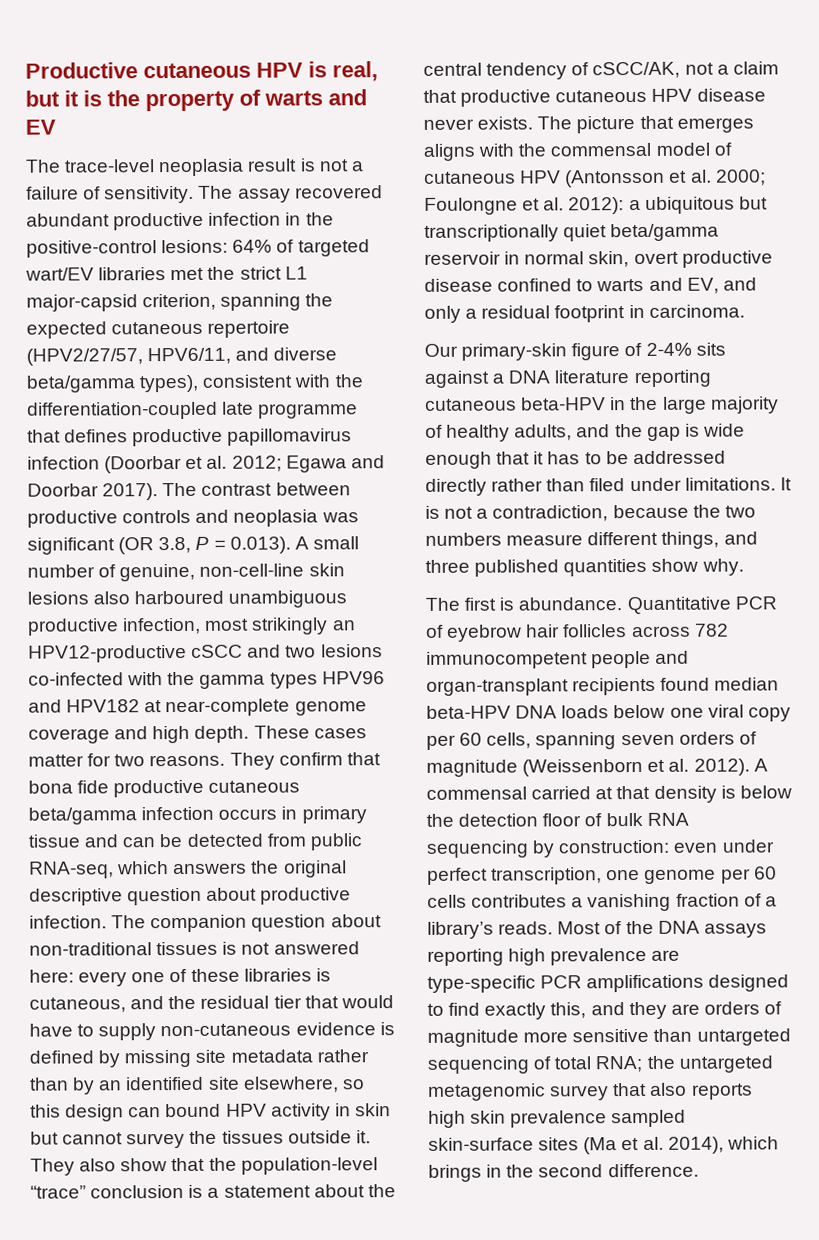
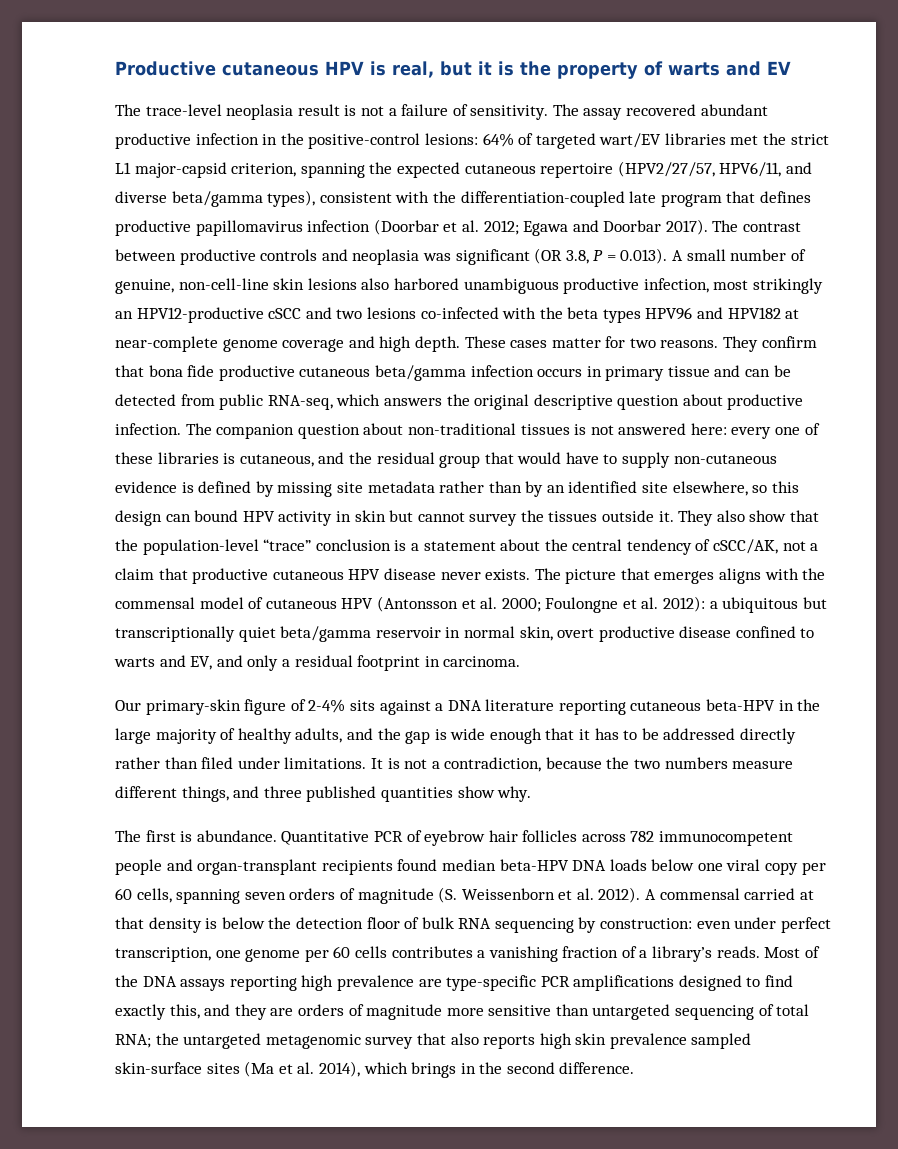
- The assay recovered abundant productive infection in the positive-control lesions: 64% of targeted wart/EV libraries met the strict L1 major-capsid criterion, spanning the expected cutaneous repertoire (HPV2/27/57, HPV6/11, and diverse beta/gamma types), consistent with the differentiation-coupled late programme that defines productive papillomavirus infection (Doorbar et al. 2012; Egawa and Doorbar 2017).
+ The assay recovered abundant productive infection in the positive-control lesions: 64% of targeted wart/EV libraries met the strict L1 major-capsid criterion, spanning the expected cutaneous repertoire (HPV2/27/57, HPV6/11, and diverse beta/gamma types), consistent with the differentiation-coupled late program that defines productive papillomavirus infection (Doorbar et al. 2012; Egawa and Doorbar 2017).
- The contrast between productive controls and neoplasia was significant (OR 3.8, P = 0.013). A small number of genuine, non-cell-line skin lesions also harboured unambiguous productive infection, most strikingly an HPV12-productive cSCC and two lesions co-infected with the gamma types HPV96 and HPV182 at near-complete genome coverage and high depth.
+ The contrast between productive controls and neoplasia was significant (OR 3.8, P = 0.013). A small number of genuine, non-cell-line skin lesions also harbored unambiguous productive infection, most strikingly an HPV12-productive cSCC and two lesions co-infected with the beta types HPV96 and HPV182 at near-complete genome coverage and high depth.
- The companion question about non-traditional tissues is not answered here: every one of these libraries is cutaneous, and the residual tier that would have to supply non-cutaneous evidence is defined by missing site metadata rather than by an identified site elsewhere, so this design can bound HPV activity in skin but cannot survey the tissues outside it.
+ The companion question about non-traditional tissues is not answered here: every one of these libraries is cutaneous, and the residual group that would have to supply non-cutaneous evidence is defined by missing site metadata rather than by an identified site elsewhere, so this design can bound HPV activity in skin but cannot survey the tissues outside it.
- Quantitative PCR of eyebrow hair follicles across 782 immunocompetent people and organ-transplant recipients found median beta-HPV DNA loads below one viral copy per 60 cells, spanning seven orders of magnitude (Weissenborn et al. 2012).
+ Quantitative PCR of eyebrow hair follicles across 782 immunocompetent people and organ-transplant recipients found median beta-HPV DNA loads below one viral copy per 60 cells, spanning seven orders of magnitude (S. Weissenborn et al. 2012).

